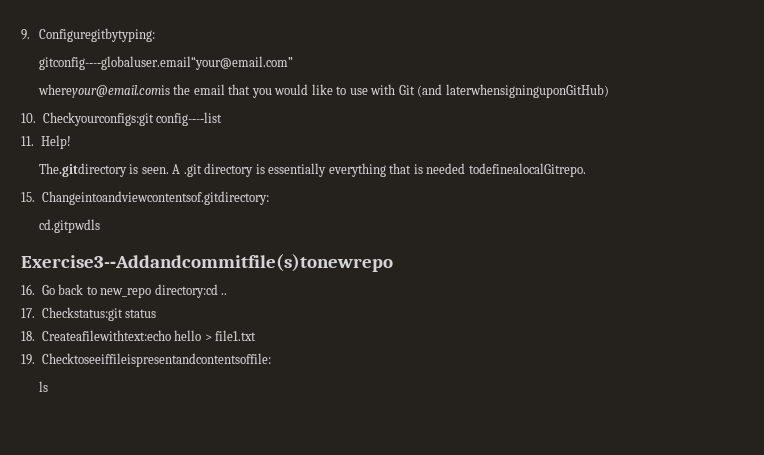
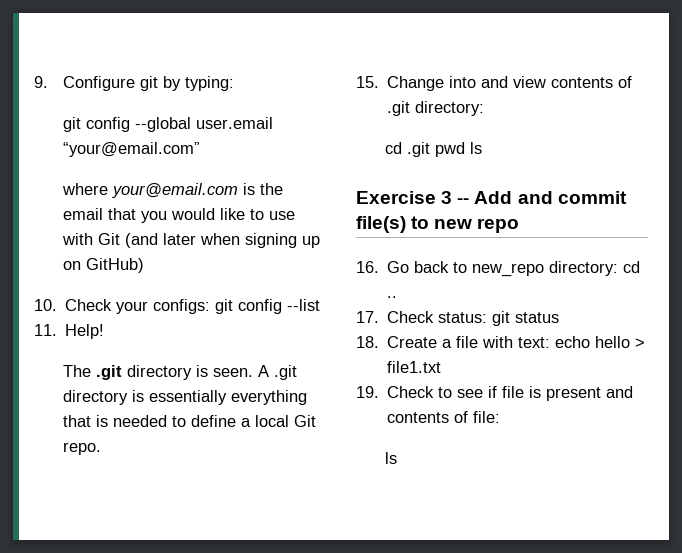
- 9. Configuregitbytyping:
- gitconfig-‐-‐globaluser.email“your@email.com”
- whereyour@email.comis the email that you would like to use with Git (and laterwhensigninguponGitHub)
- 10. Checkyourconfigs:git config-‐-‐list
+ 9. Configure git by typing:
+ git config --global user.email “your@email.com”
+ where your@email.com is the email that you would like to use with Git (and later when signing up on GitHub)
+ 10. Check your configs: git config --list
- The.gitdirectory is seen.
+ The .git directory is seen.
- A .git directory is essentially everything that is needed todefinealocalGitrepo.
- 15. Changeintoandviewcontentsof.gitdirectory:
- cd.gitpwdls
- Exercise3-‐Addandcommitfile(s)tonewrepo
+ A .git directory is essentially everything that is needed to define a local Git repo.
+ 15. Change into and view contents of .git directory:
+ cd .git pwd ls
+ Exercise 3 -‐ Add and commit file(s) to new repo
- 16. Go back to new_repo directory:cd ..
+ 16. Go back to new_repo directory: cd ..
- 17. Checkstatus:git status
+ 17. Check status: git status
- 18. Createafilewithtext:echo hello > file1.txt
- 19. Checktoseeiffileispresentandcontentsoffile:
+ 18. Create a file with text: echo hello > file1.txt
+ 19. Check to see if file is present and contents of file:

